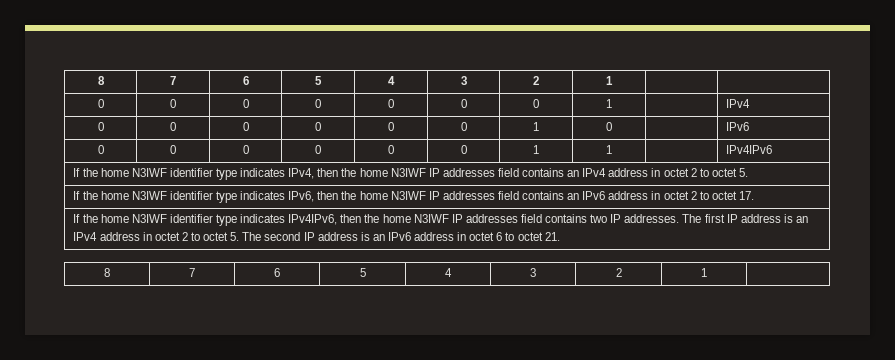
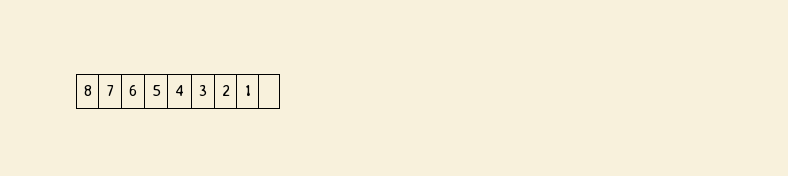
- 8 | 7 | 6 | 5 | 4 | 3 | 2 | 1 | |
- 0 | 0 | 0 | 0 | 0 | 0 | 0 | 1 | | IPv4
- 0 | 0 | 0 | 0 | 0 | 0 | 1 | 0 | | IPv6
- 0 | 0 | 0 | 0 | 0 | 0 | 1 | 1 | | IPv4IPv6
- If the home N3IWF identifier type indicates IPv4, then the home N3IWF IP addresses field contains an IPv4 address in octet 2 to octet 5.
- If the home N3IWF identifier type indicates IPv6, then the home N3IWF IP addresses field contains an IPv6 address in octet 2 to octet 17.
- If the home N3IWF identifier type indicates IPv4IPv6, then the home N3IWF IP addresses field contains two IP addresses. The first IP address is an IPv4 address in octet 2 to octet 5. The second IP address is an IPv6 address in octet 6 to octet 21.

